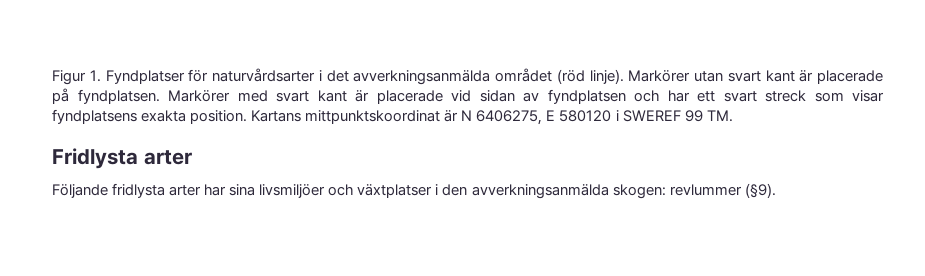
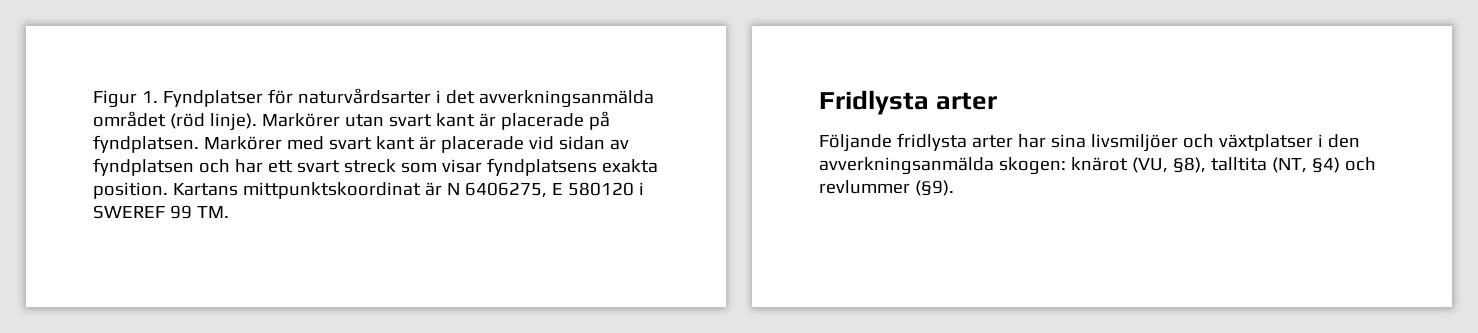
- Följande fridlysta arter har sina livsmiljöer och växtplatser i den avverkningsanmälda skogen: revlummer (§9).
+ Följande fridlysta arter har sina livsmiljöer och växtplatser i den avverkningsanmälda skogen: knärot (VU, §8), talltita (NT, §4) och revlummer (§9).

